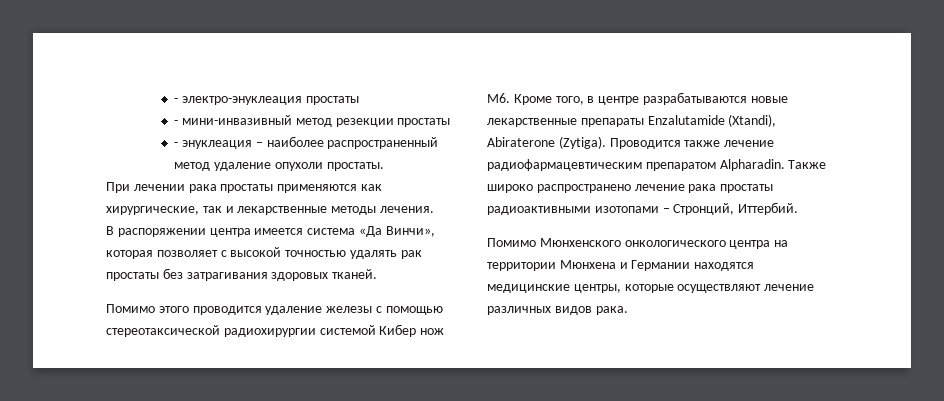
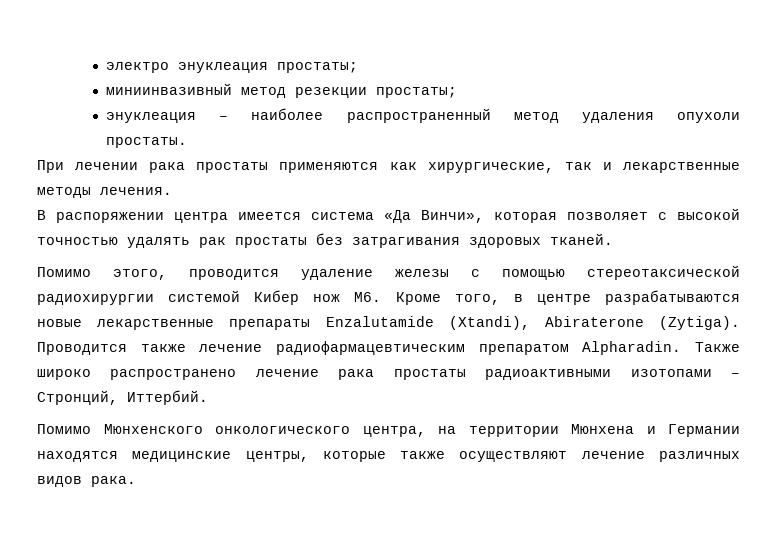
- - электро-энуклеация простаты
- - мини-инвазивный метод резекции простаты
- - энуклеация – наиболее распространенный метод удаление опухоли простаты.
+ электро энуклеация простаты;
+ миниинвазивный метод резекции простаты;
+ энуклеация – наиболее распространенный метод удаления опухоли простаты.
- Помимо этого проводится удаление железы с помощью стереотаксической радиохирургии системой Кибер нож М6. Кроме того, в центре разрабатываются новые лекарственные препараты Enzalutamide (Xtandi), Abiraterone (Zytiga).
+ Помимо этого, проводится удаление железы с помощью стереотаксической радиохирургии системой Кибер нож М6. Кроме того, в центре разрабатываются новые лекарственные препараты Enzalutamide (Xtandi), Abiraterone (Zytiga).
- Помимо Мюнхенского онкологического центра на территории Мюнхена и Германии находятся медицинские центры, которые осуществляют лечение различных видов рака.
+ Помимо Мюнхенского онкологического центра, на территории Мюнхена и Германии находятся медицинские центры, которые также осуществляют лечение различных видов рака.

